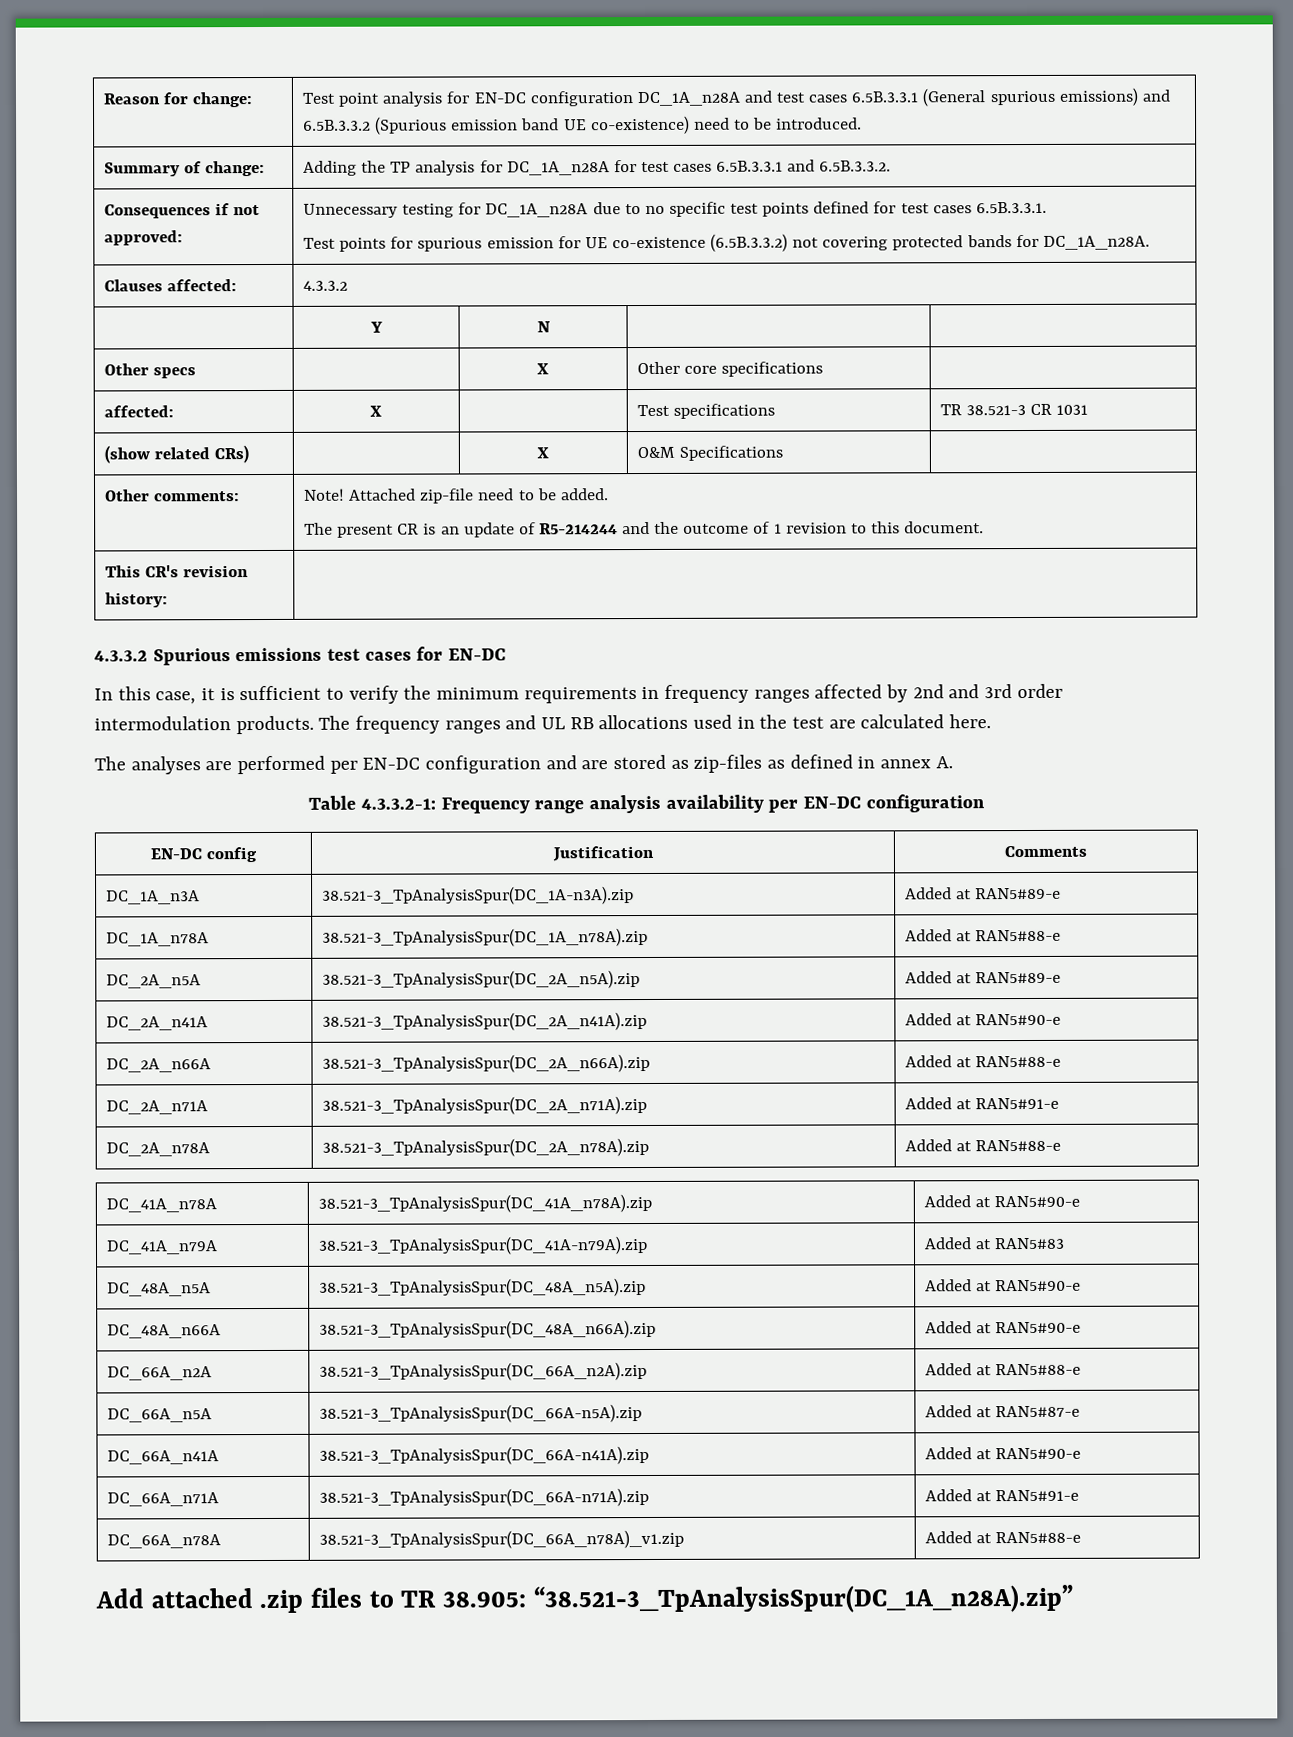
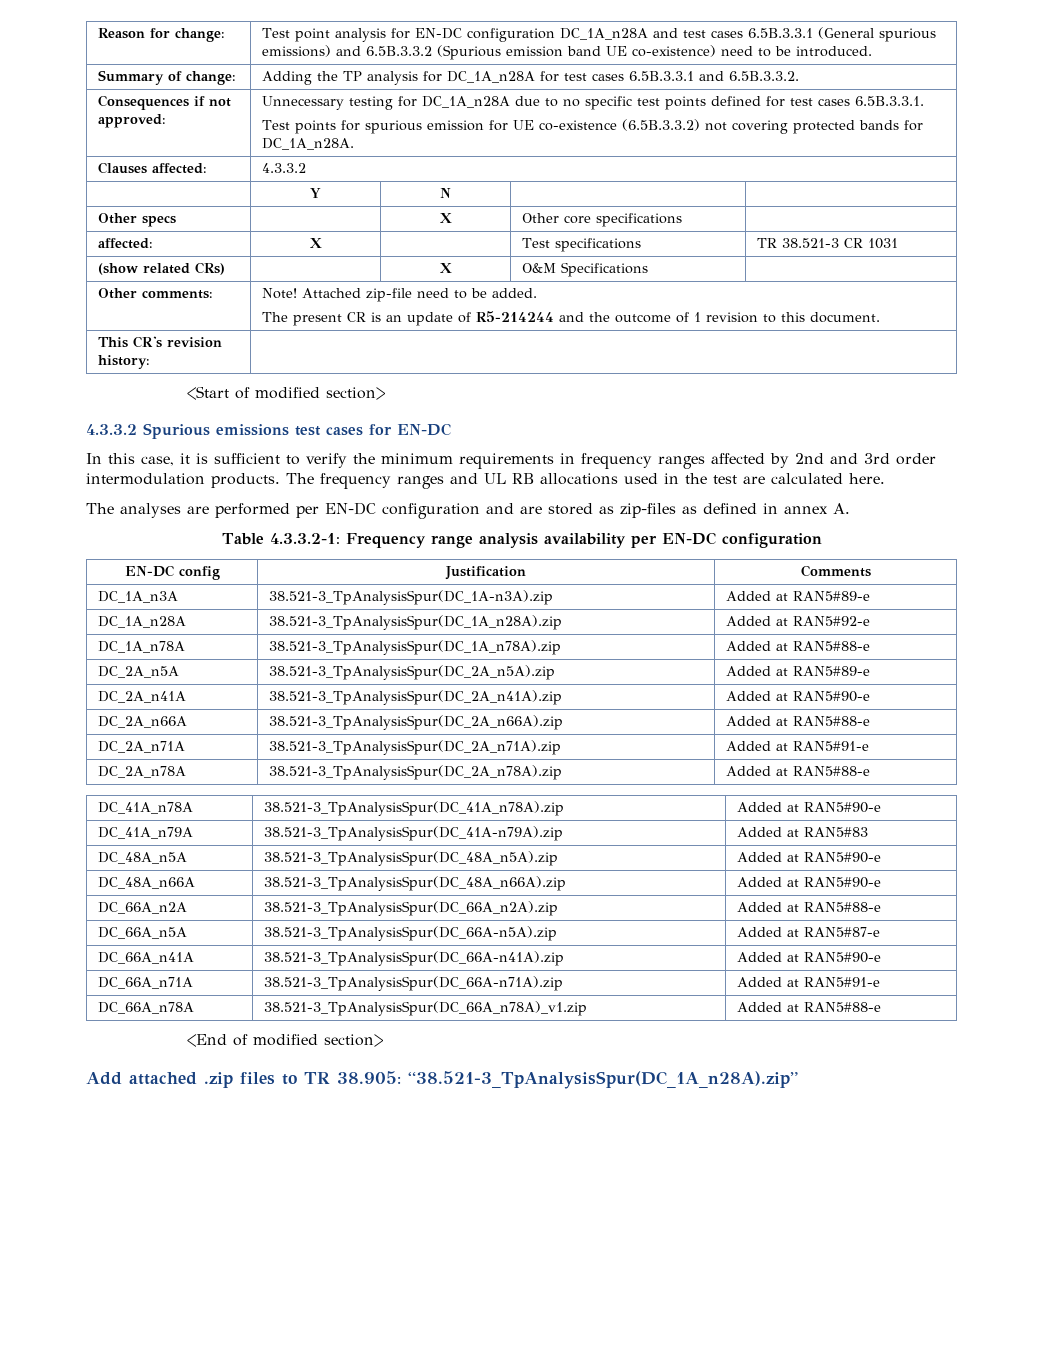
+ <Start of modified section>
+ DC_1A_n28A | 38.521-3_TpAnalysisSpur(DC_1A_n28A).zip | Added at RAN5#92-e
+ <End of modified section>

